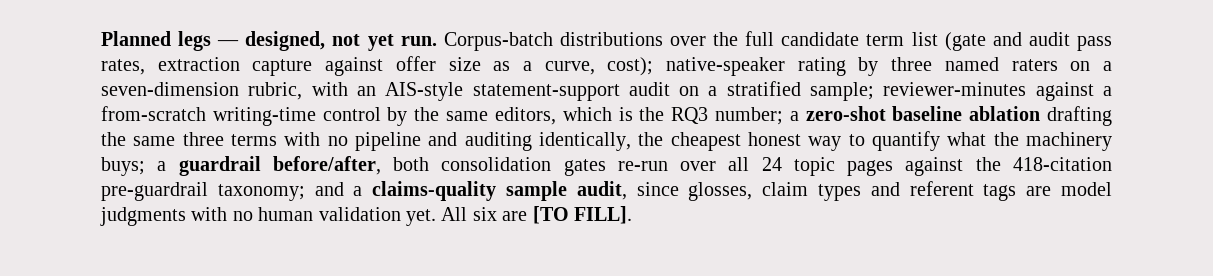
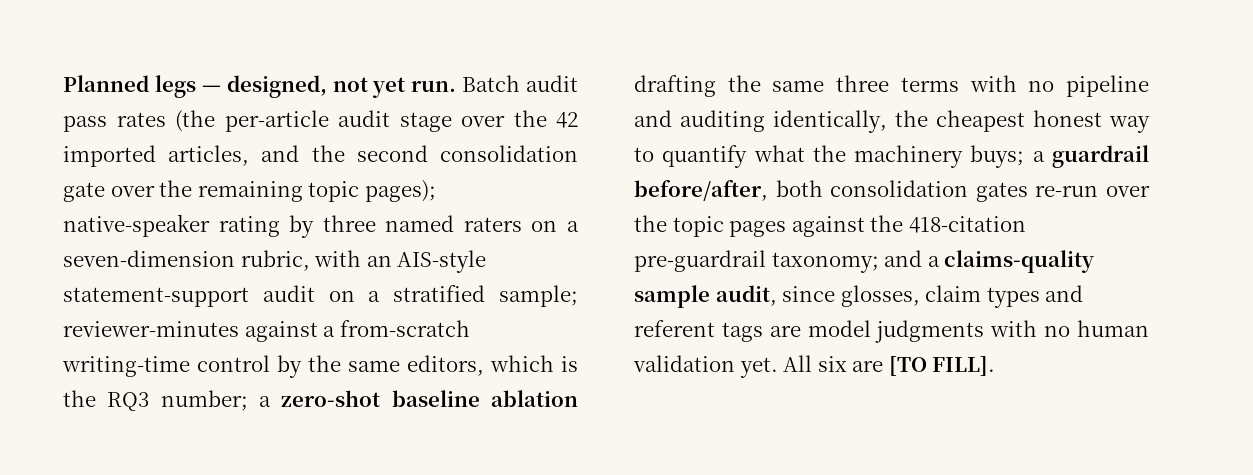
- Corpus-batch distributions over the full candidate term list (gate and audit pass rates, extraction capture against offer size as a curve, cost);
+ Batch audit pass rates (the per-article audit stage over the 42 imported articles, and the second consolidation gate over the remaining topic pages);
- a guardrail before/after, both consolidation gates re-run over all 24 topic pages against the 418-citation pre-guardrail taxonomy;
+ a guardrail before/after, both consolidation gates re-run over the topic pages against the 418-citation pre-guardrail taxonomy;

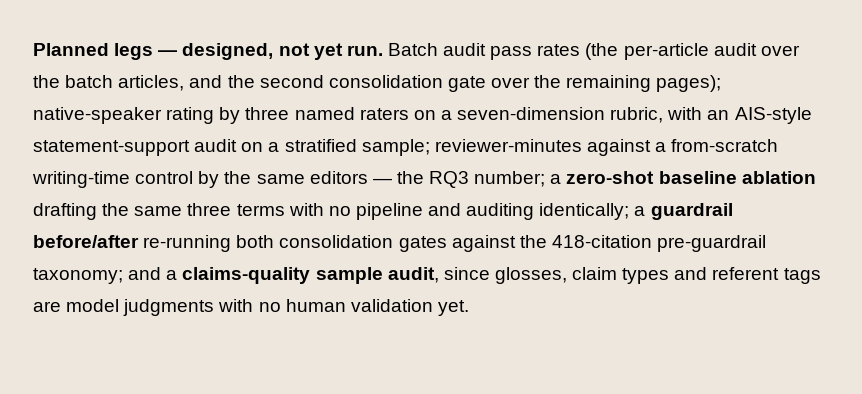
- Batch audit pass rates (the per-article audit stage over the 42 imported articles, and the second consolidation gate over the remaining topic pages);
+ Batch audit pass rates (the per-article audit over the batch articles, and the second consolidation gate over the remaining pages);
- reviewer-minutes against a from-scratch writing-time control by the same editors, which is the RQ3 number;
+ reviewer-minutes against a from-scratch writing-time control by the same editors — the RQ3 number;
- a zero-shot baseline ablation drafting the same three terms with no pipeline and auditing identically, the cheapest honest way to quantify what the machinery buys; a guardrail before/after, both consolidation gates re-run over the topic pages against the 418-citation pre-guardrail taxonomy;
+ a zero-shot baseline ablation drafting the same three terms with no pipeline and auditing identically; a guardrail before/after re-running both consolidation gates against the 418-citation pre-guardrail taxonomy;
- All six are [TO FILL].

